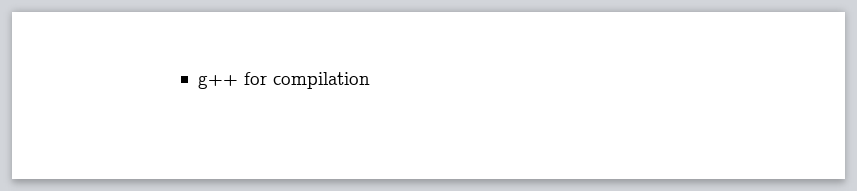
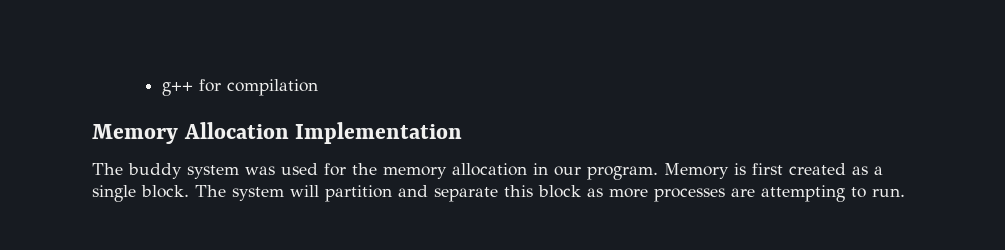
+ Memory Allocation Implementation
+ The buddy system was used for the memory allocation in our program. Memory is first created as a single block. The system will partition and separate this block as more processes are attempting to run.

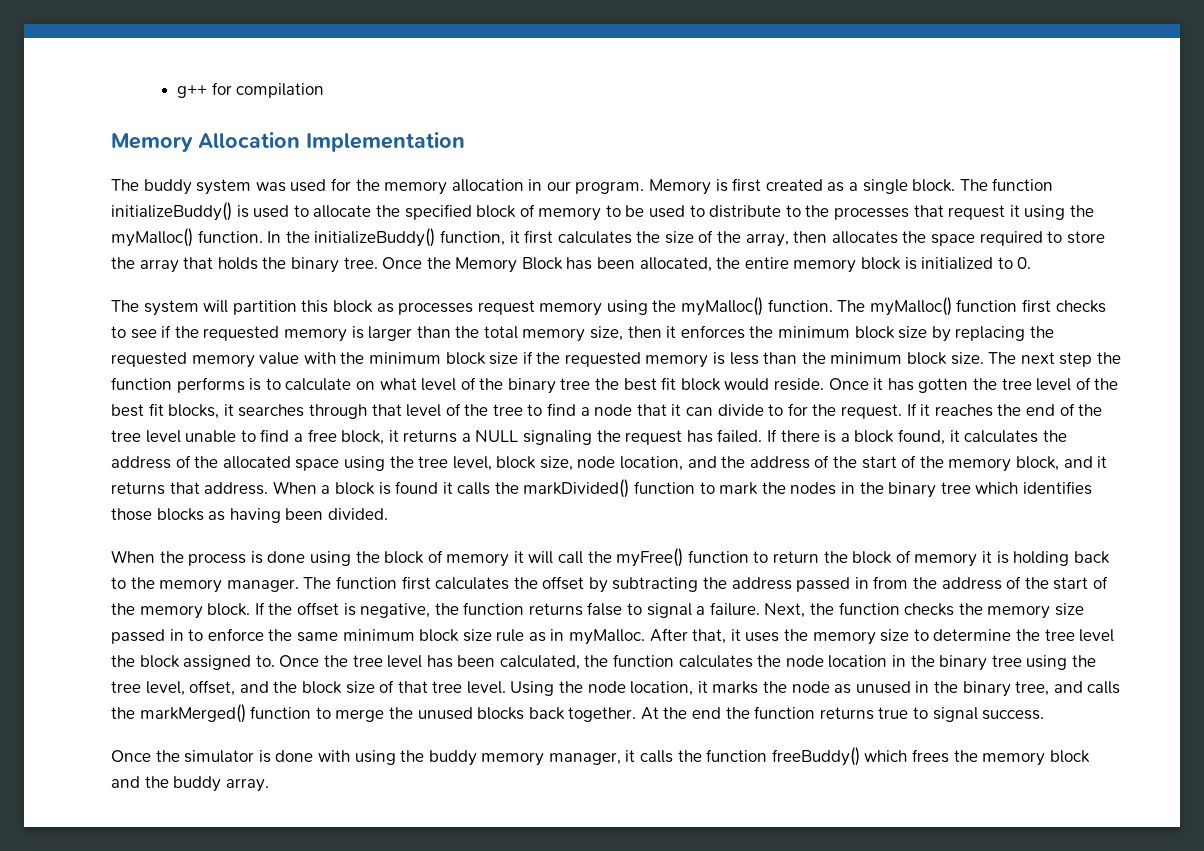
- The system will partition and separate this block as more processes are attempting to run.
+ The function initializeBuddy() is used to allocate the specified block of memory to be used to distribute to the processes that request it using the myMalloc() function. In the initializeBuddy() function, it first calculates the size of the array, then allocates the space required to store the array that holds the binary tree. Once the Memory Block has been allocated, the entire memory block is initialized to 0.
+ The system will partition this block as processes request memory using the myMalloc() function. The myMalloc() function first checks to see if the requested memory is larger than the total memory size, then it enforces the minimum block size by replacing the requested memory value with the minimum block size if the requested memory is less than the minimum block size. The next step the function performs is to calculate on what level of the binary tree the best fit block would reside. Once it has gotten the tree level of the best fit blocks, it searches through that level of the tree to find a node that it can divide to for the request. If it reaches the end of the tree level unable to find a free block, it returns a NULL signaling the request has failed. If there is a block found, it calculates the address of the allocated space using the tree level, block size, node location, and the address of the start of the memory block, and it returns that address. When a block is found it calls the markDivided() function to mark the nodes in the binary tree which identifies those blocks as having been divided.
+ When the process is done using the block of memory it will call the myFree() function to return the block of memory it is holding back to the memory manager. The function first calculates the offset by subtracting the address passed in from the address of the start of the memory block. If the offset is negative, the function returns false to signal a failure. Next, the function checks the memory size passed in to enforce the same minimum block size rule as in myMalloc. After that, it uses the memory size to determine the tree level the block assigned to. Once the tree level has been calculated, the function calculates the node location in the binary tree using the tree level, offset, and the block size of that tree level. Using the node location, it marks the node as unused in the binary tree, and calls the markMerged() function to merge the unused blocks back together. At the end the function returns true to signal success.
+ Once the simulator is done with using the buddy memory manager, it calls the function freeBuddy() which frees the memory block and the buddy array.

